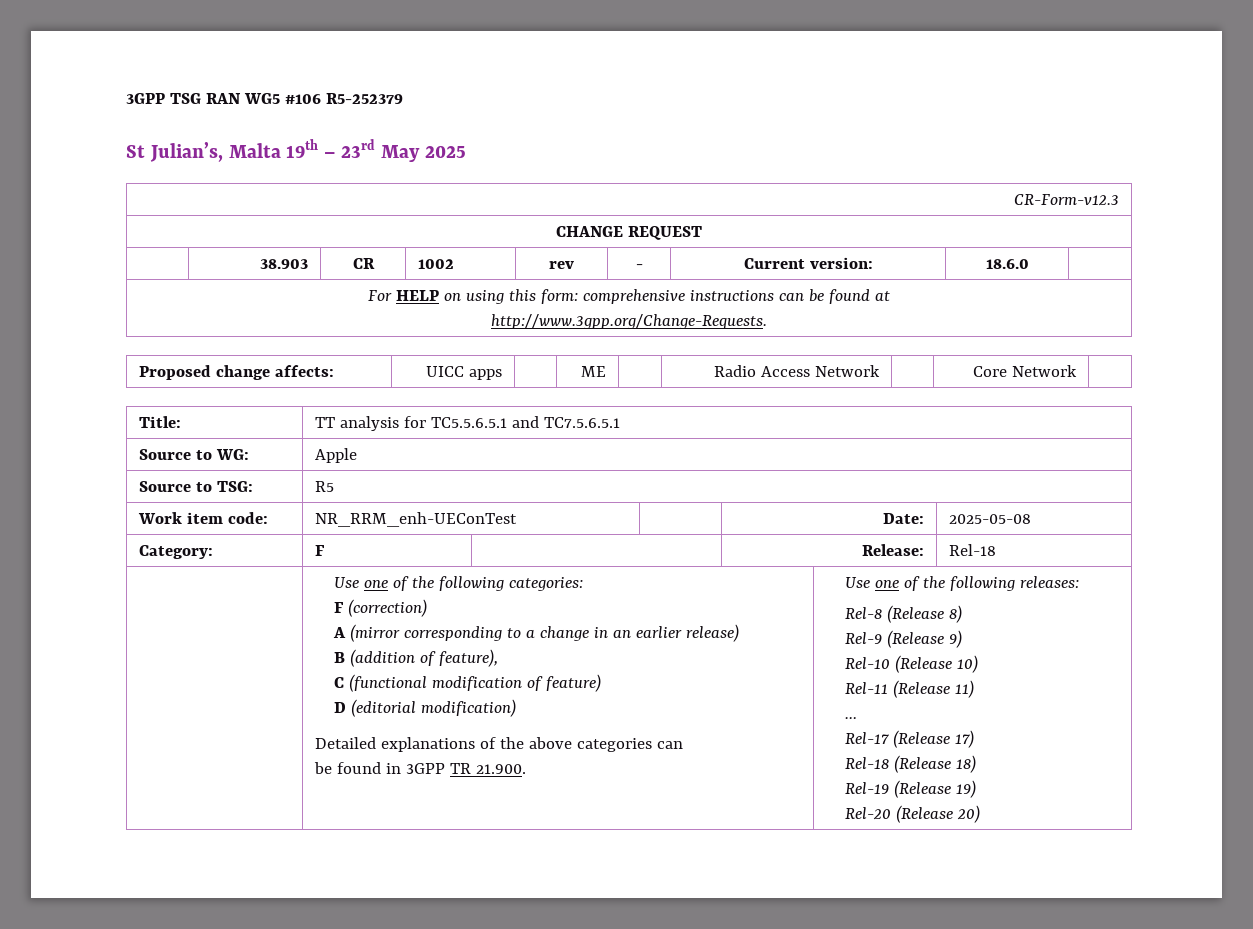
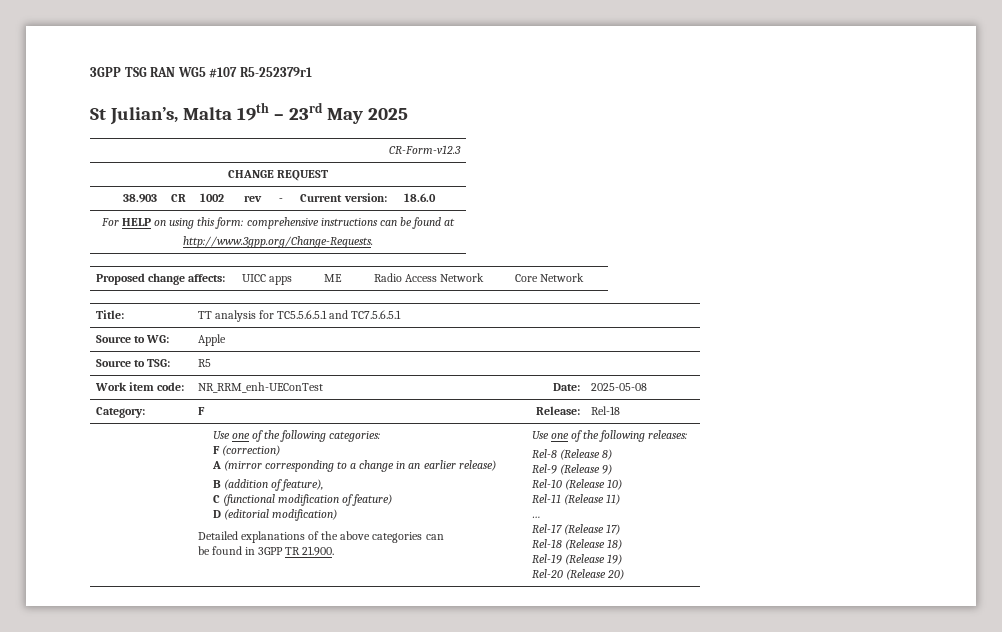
- 3GPP TSG RAN WG5 #106 R5-252379
+ 3GPP TSG RAN WG5 #107 R5-252379r1

